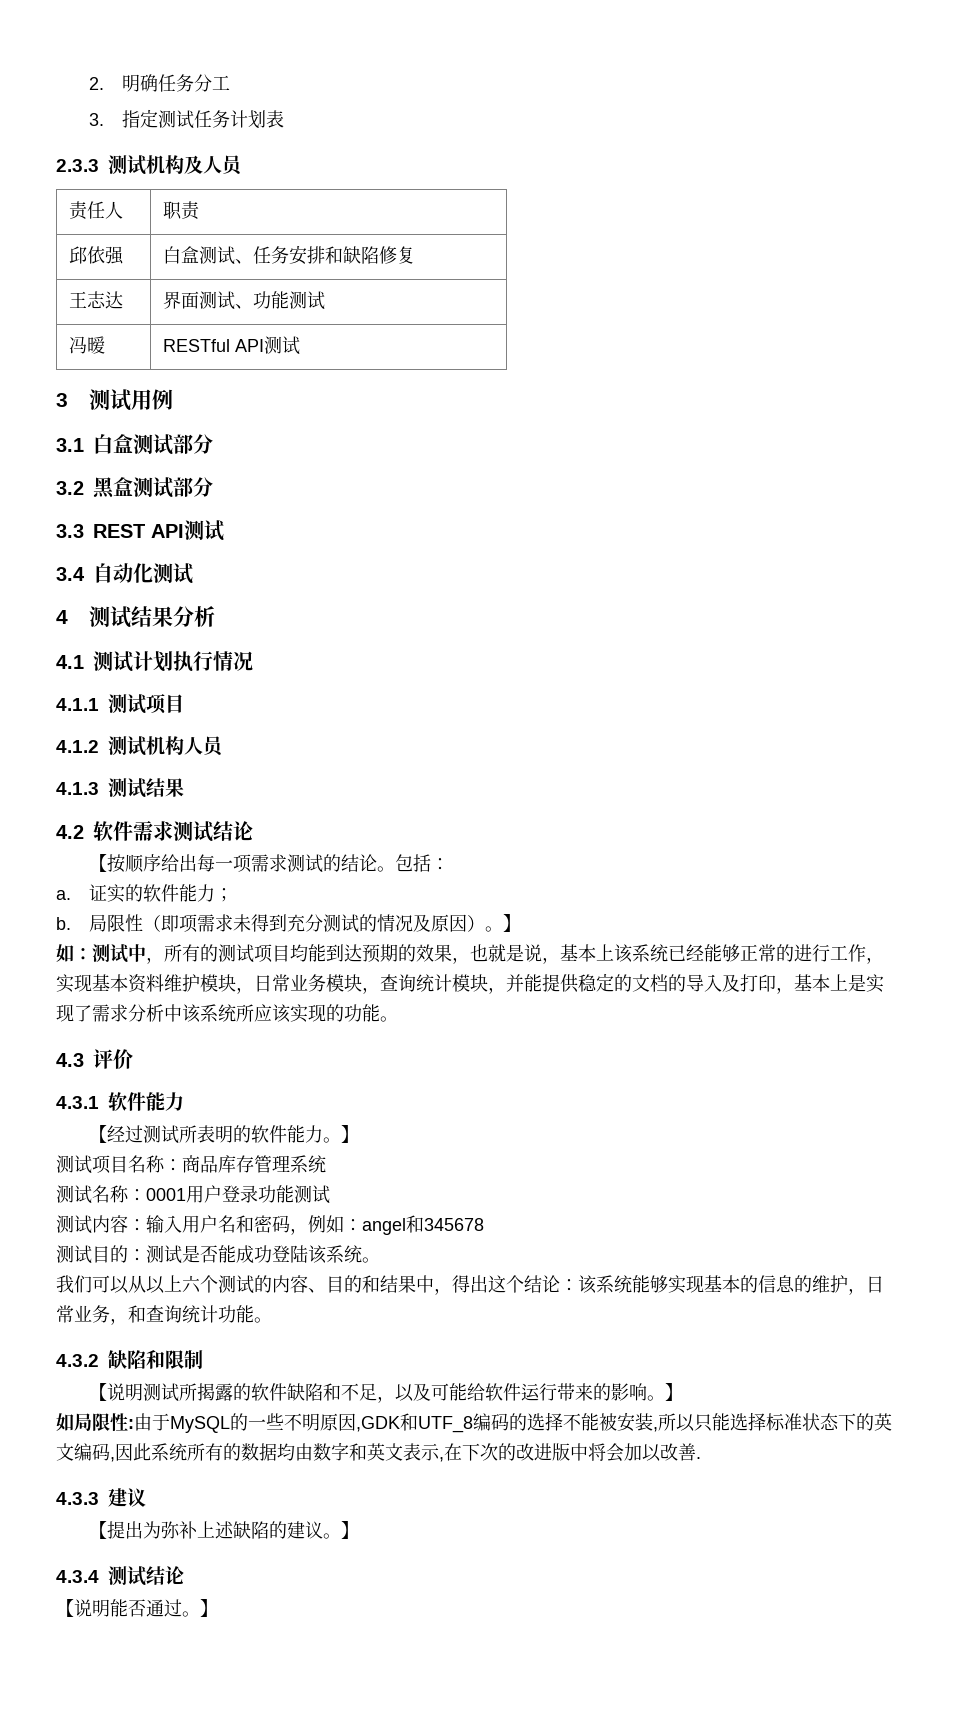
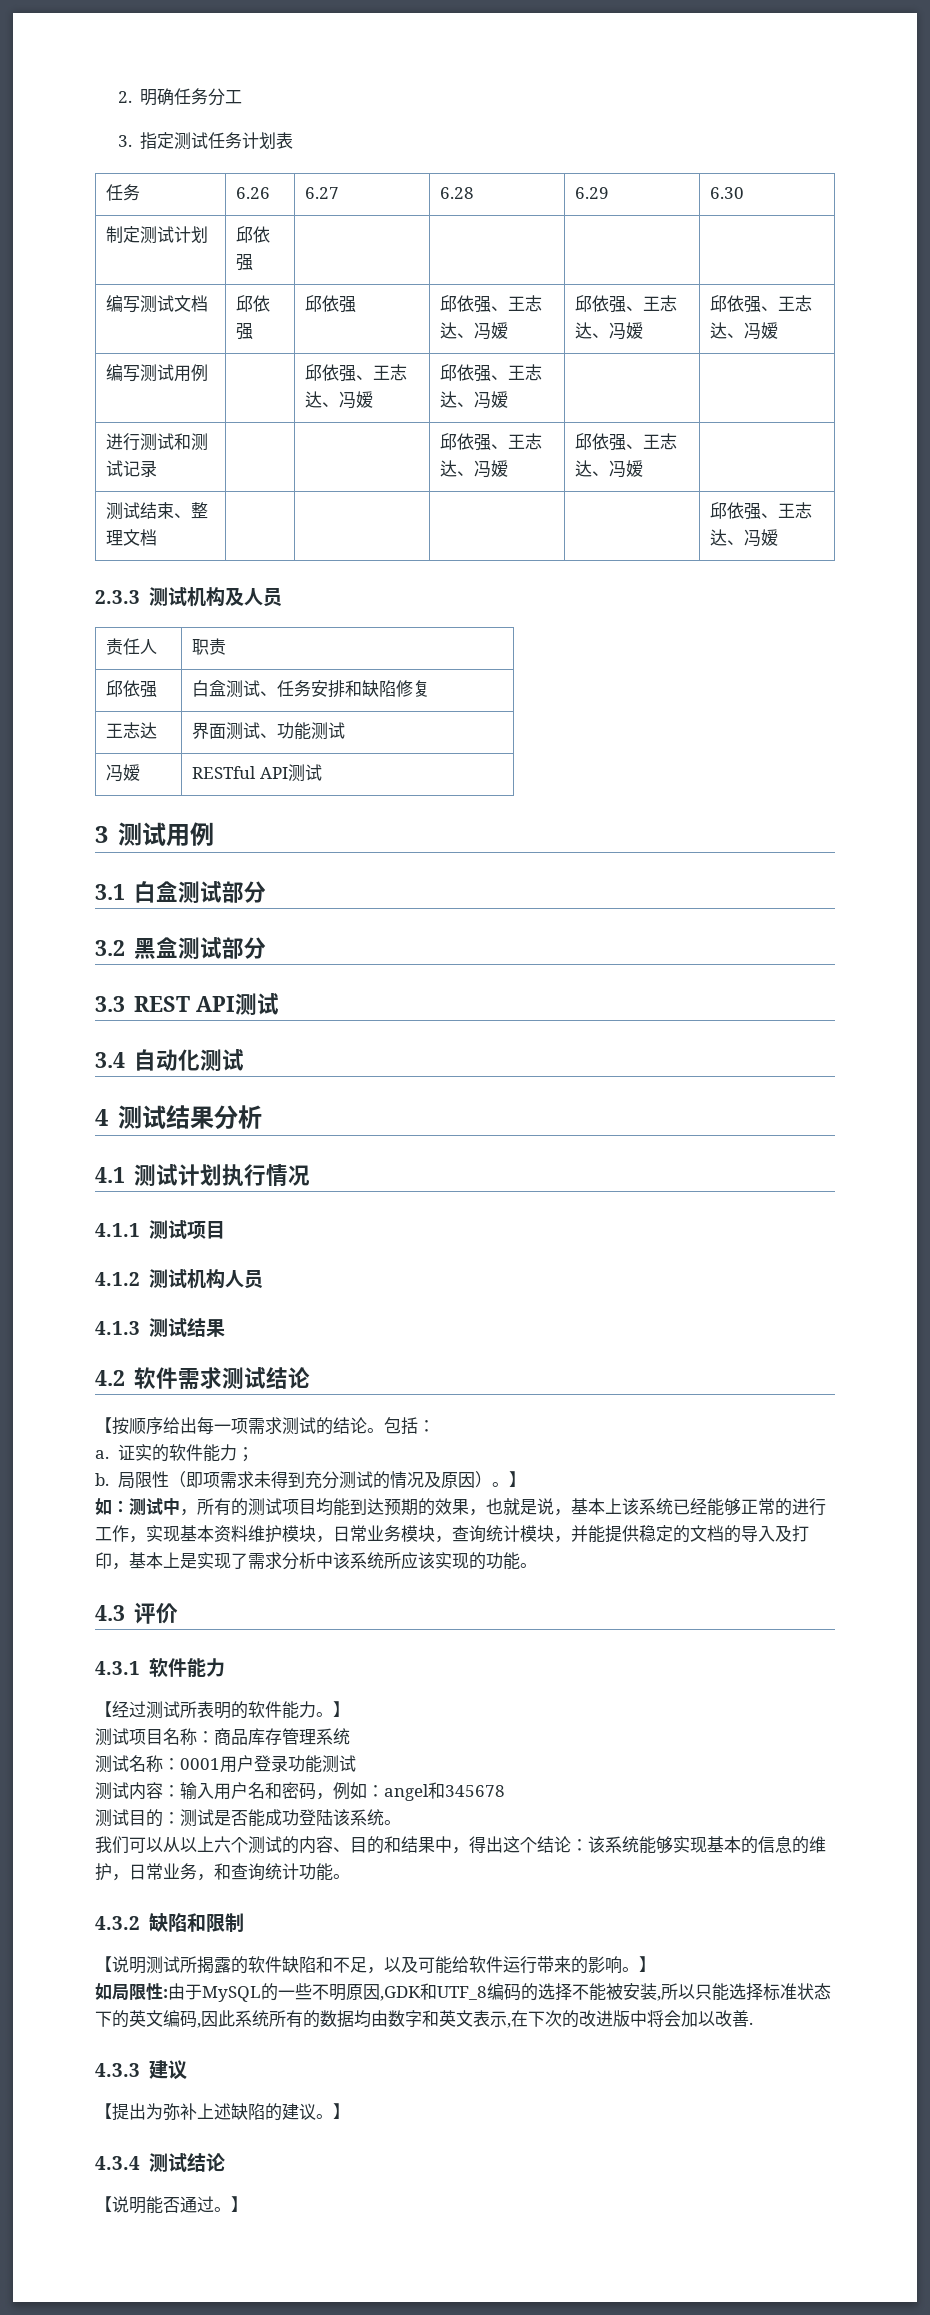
+ 任务 | 6.26 | 6.27 | 6.28 | 6.29 | 6.30
+ 制定测试计划 | 邱依强 | | | |
+ 编写测试文档 | 邱依强 | 邱依强 | 邱依强、王志达、冯嫒 | 邱依强、王志达、冯嫒 | 邱依强、王志达、冯嫒
+ 编写测试用例 | | 邱依强、王志达、冯嫒 | 邱依强、王志达、冯嫒 | |
+ 进行测试和测试记录 | | | 邱依强、王志达、冯嫒 | 邱依强、王志达、冯嫒 |
+ 测试结束、整理文档 | | | | | 邱依强、王志达、冯嫒
- 冯暧 | RESTful API测试
+ 冯嫒 | RESTful API测试

